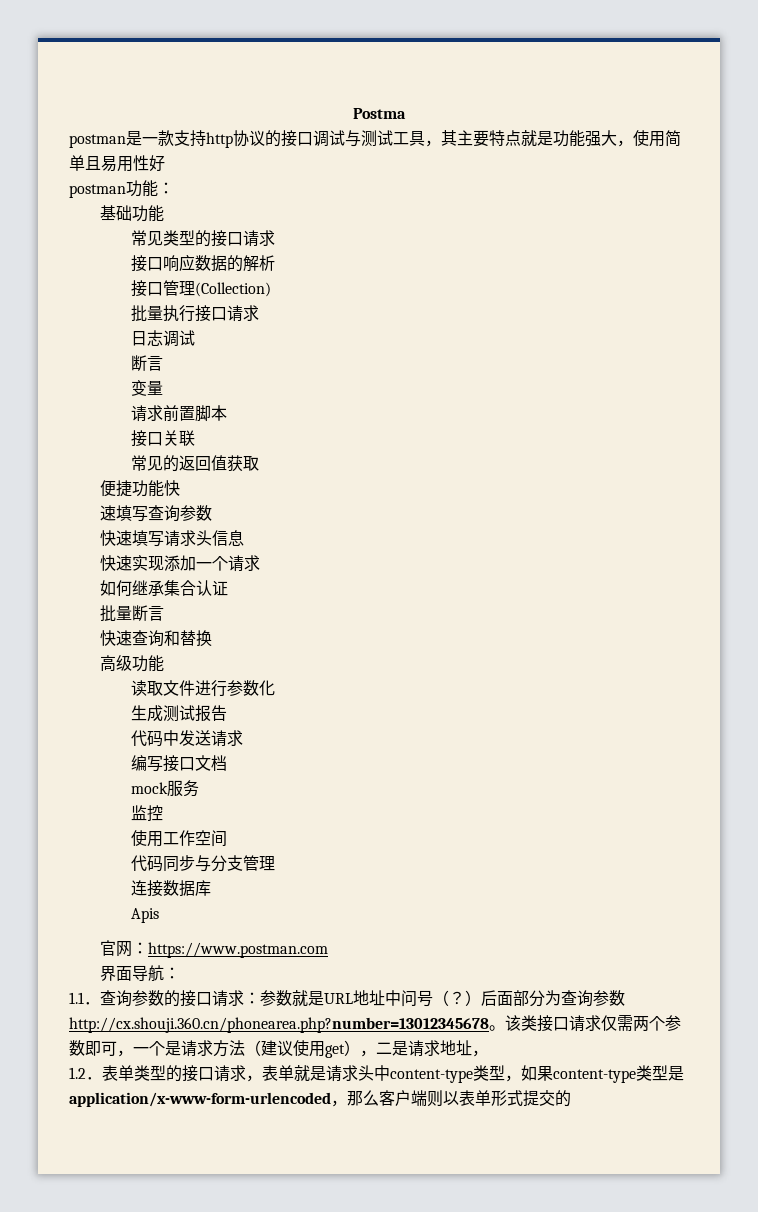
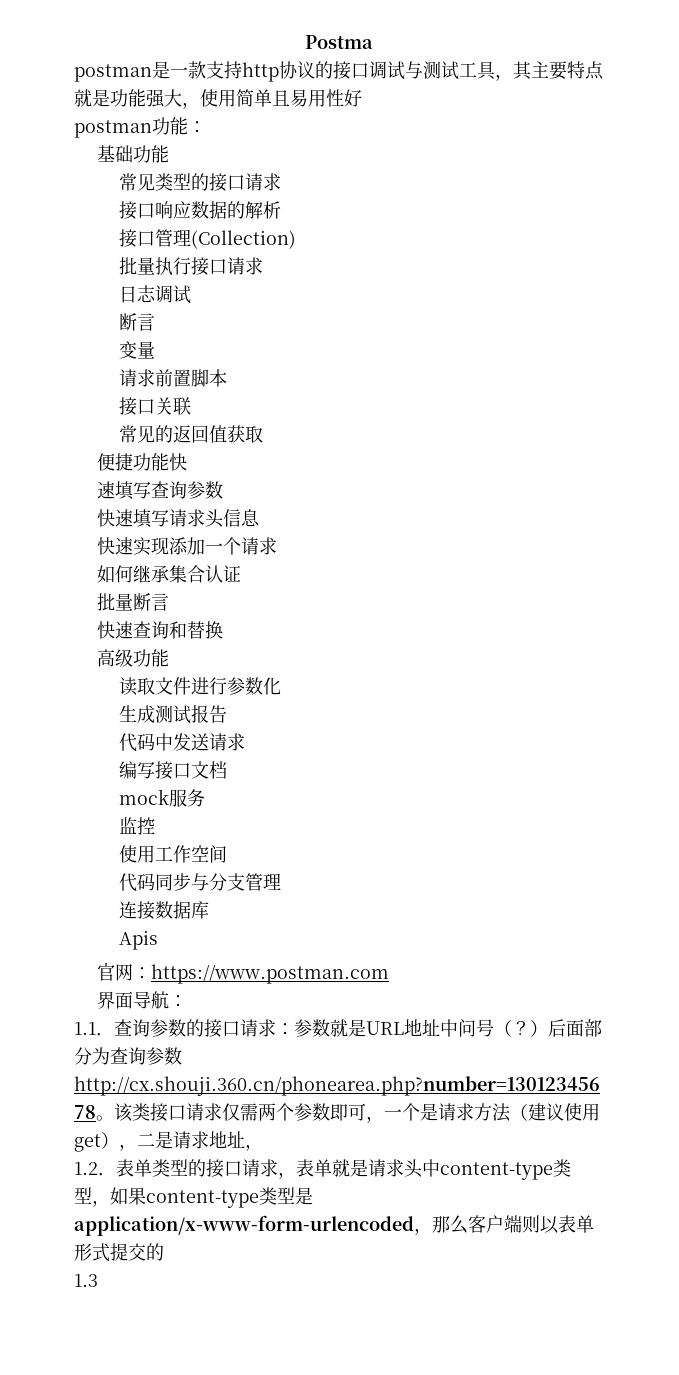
+ 1.3

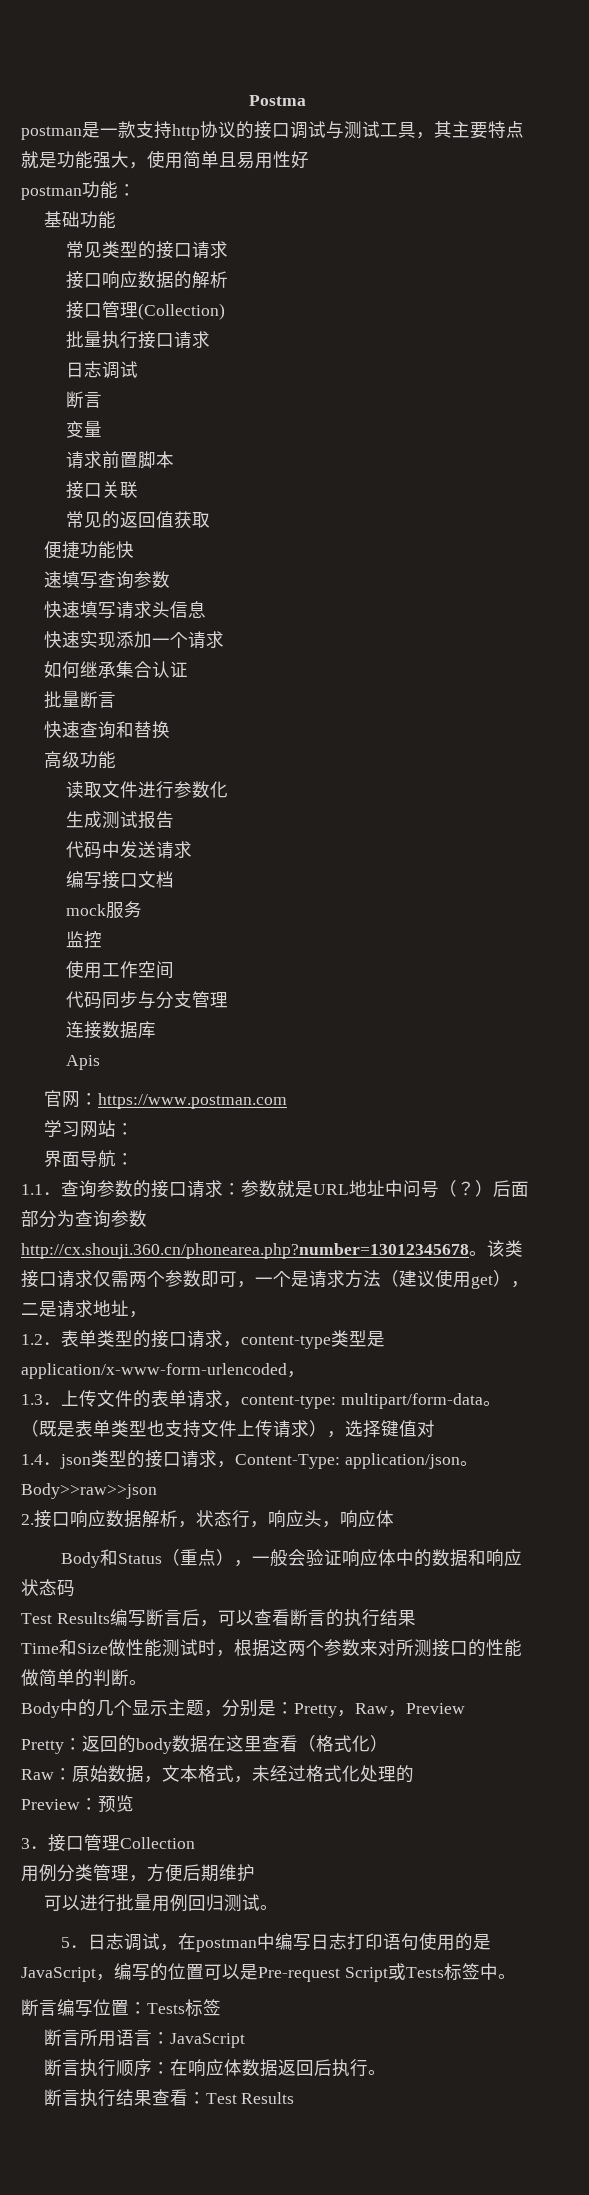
+ 学习网站：
- 1.2．表单类型的接口请求，表单就是请求头中content-type类型，如果content-type类型是application/x-www-form-urlencoded，那么客户端则以表单形式提交的
- 1.3
+ 1.2．表单类型的接口请求，content-type类型是application/x-www-form-urlencoded，
+ 1.3．上传文件的表单请求，content-type: multipart/form-data。（既是表单类型也支持文件上传请求），选择键值对
+ 1.4．json类型的接口请求，Content-Type: application/json。Body>>raw>>json
+ 2.接口响应数据解析，状态行，响应头，响应体
+ Body和Status（重点），一般会验证响应体中的数据和响应状态码
+ Test Results编写断言后，可以查看断言的执行结果
+ Time和Size做性能测试时，根据这两个参数来对所测接口的性能做简单的判断。
+ Body中的几个显示主题，分别是：Pretty，Raw，Preview
+ Pretty：返回的body数据在这里查看（格式化）
+ Raw：原始数据，文本格式，未经过格式化处理的
+ Preview：预览
+ 3．接口管理Collection
+ 用例分类管理，方便后期维护
+ 可以进行批量用例回归测试。
+ 5．日志调试，在postman中编写日志打印语句使用的是JavaScript，编写的位置可以是Pre-request Script或Tests标签中。
+ 断言编写位置：Tests标签
+ 断言所用语言：JavaScript
+ 断言执行顺序：在响应体数据返回后执行。
+ 断言执行结果查看：Test Results

